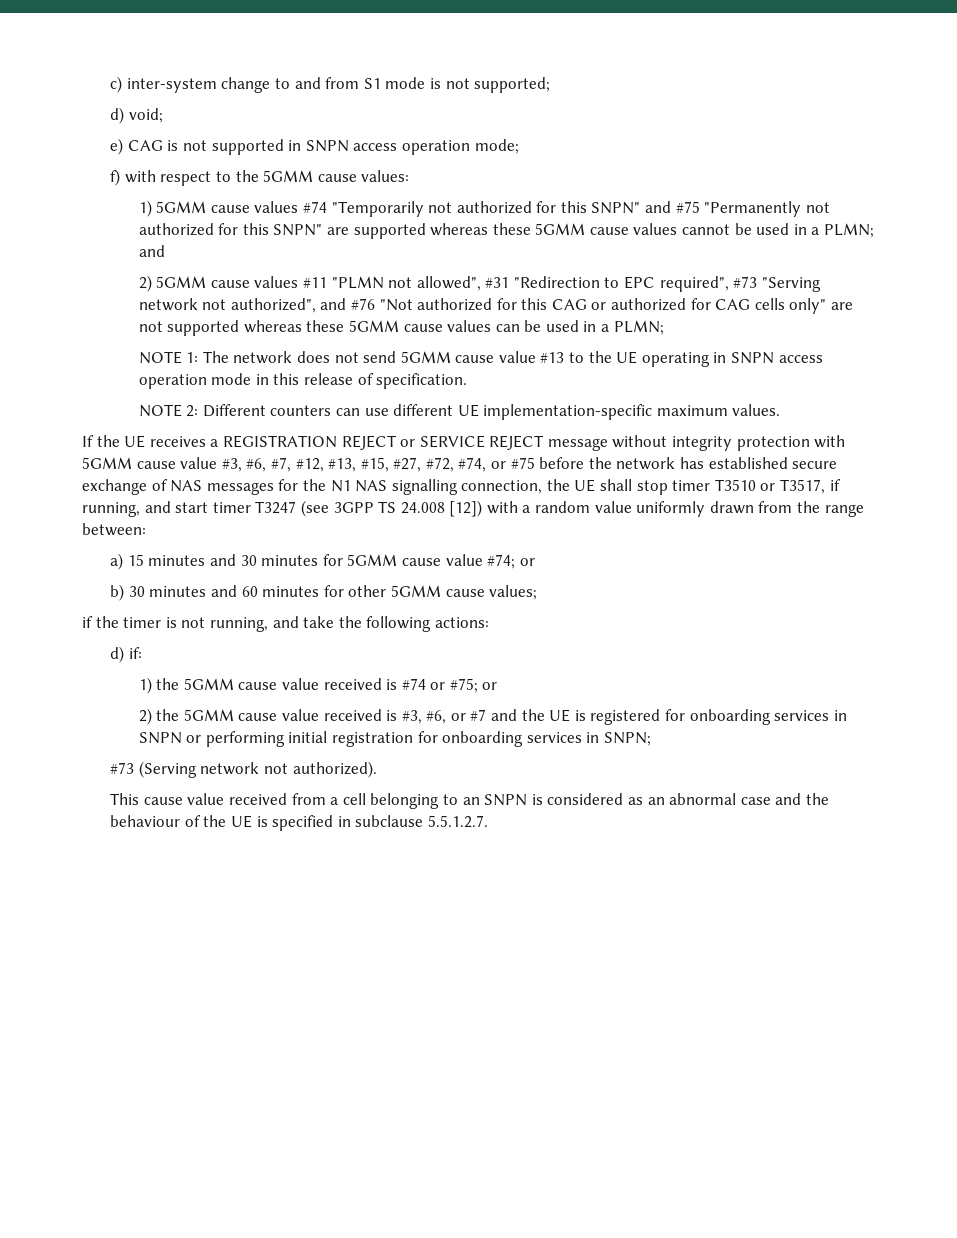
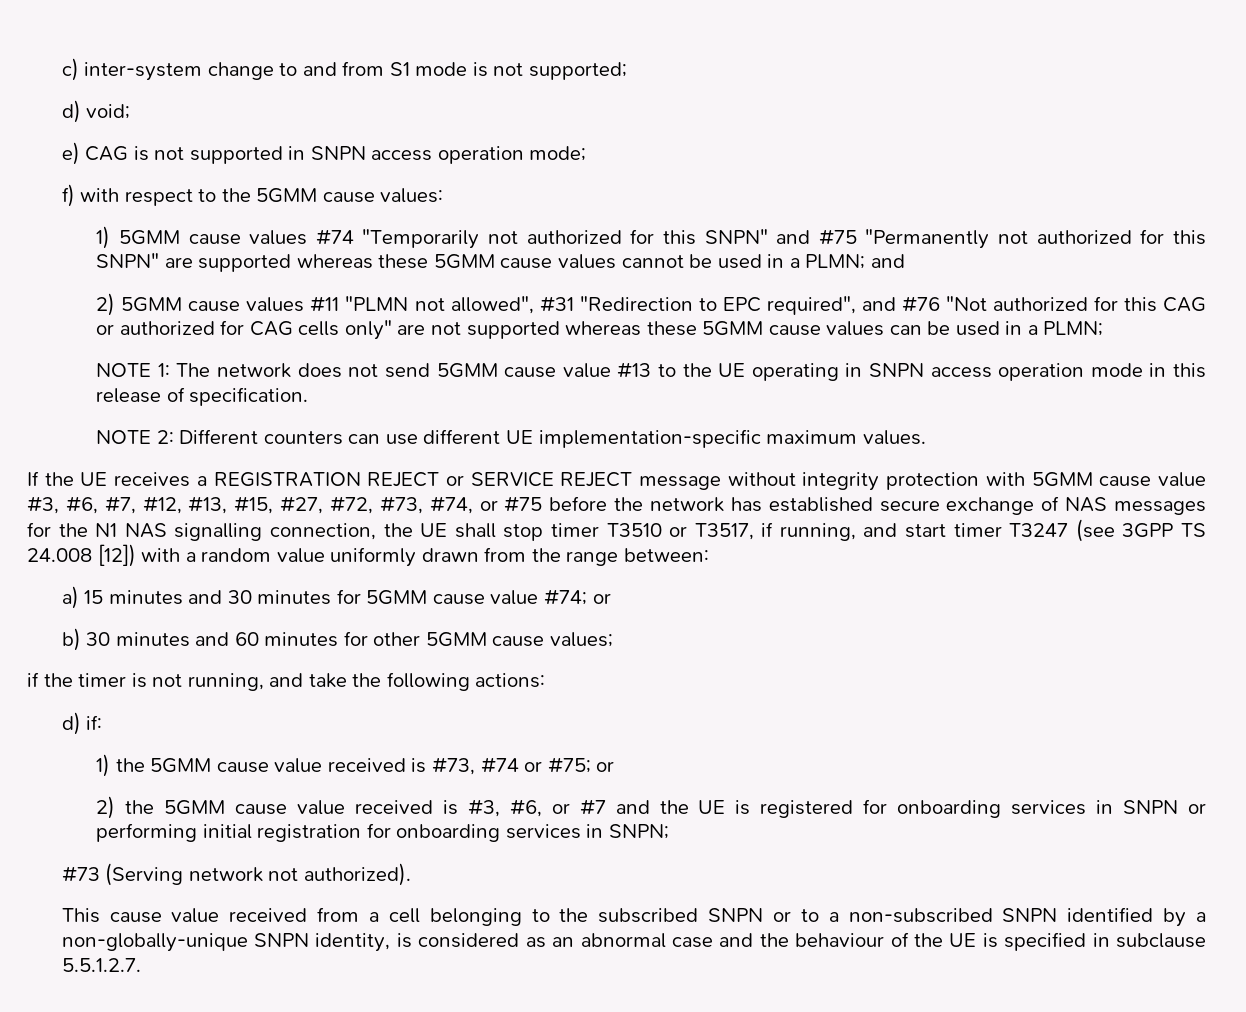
- 2) 5GMM cause values #11 "PLMN not allowed", #31 "Redirection to EPC required", #73 "Serving network not authorized", and #76 "Not authorized for this CAG or authorized for CAG cells only" are not supported whereas these 5GMM cause values can be used in a PLMN;
+ 2) 5GMM cause values #11 "PLMN not allowed", #31 "Redirection to EPC required", and #76 "Not authorized for this CAG or authorized for CAG cells only" are not supported whereas these 5GMM cause values can be used in a PLMN;
- If the UE receives a REGISTRATION REJECT or SERVICE REJECT message without integrity protection with 5GMM cause value #3, #6, #7, #12, #13, #15, #27, #72, #74, or #75 before the network has established secure exchange of NAS messages for the N1 NAS signalling connection, the UE shall stop timer T3510 or T3517, if running, and start timer T3247 (see 3GPP TS 24.008 [12]) with a random value uniformly drawn from the range between:
+ If the UE receives a REGISTRATION REJECT or SERVICE REJECT message without integrity protection with 5GMM cause value #3, #6, #7, #12, #13, #15, #27, #72, #73, #74, or #75 before the network has established secure exchange of NAS messages for the N1 NAS signalling connection, the UE shall stop timer T3510 or T3517, if running, and start timer T3247 (see 3GPP TS 24.008 [12]) with a random value uniformly drawn from the range between:
- 1) the 5GMM cause value received is #74 or #75; or
+ 1) the 5GMM cause value received is #73, #74 or #75; or
- This cause value received from a cell belonging to an SNPN is considered as an abnormal case and the behaviour of the UE is specified in subclause 5.5.1.2.7.
+ This cause value received from a cell belonging to the subscribed SNPN or to a non-subscribed SNPN identified by a non-globally-unique SNPN identity, is considered as an abnormal case and the behaviour of the UE is specified in subclause 5.5.1.2.7.

